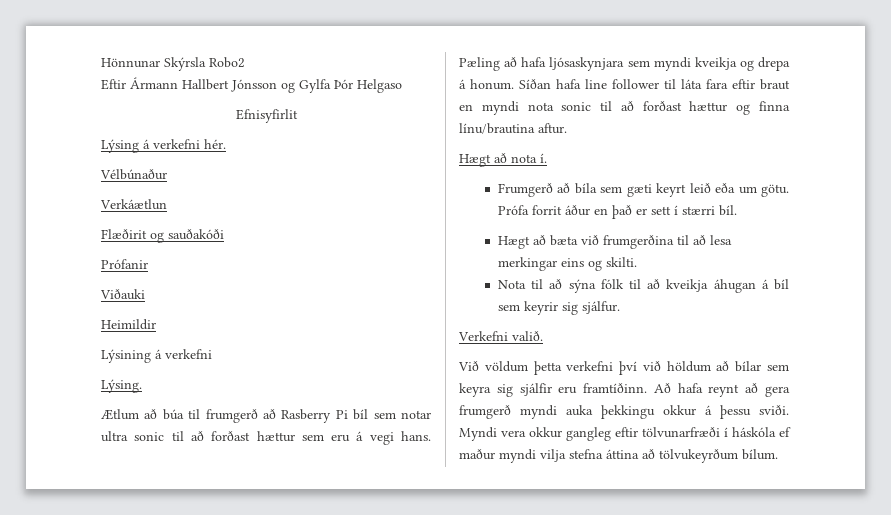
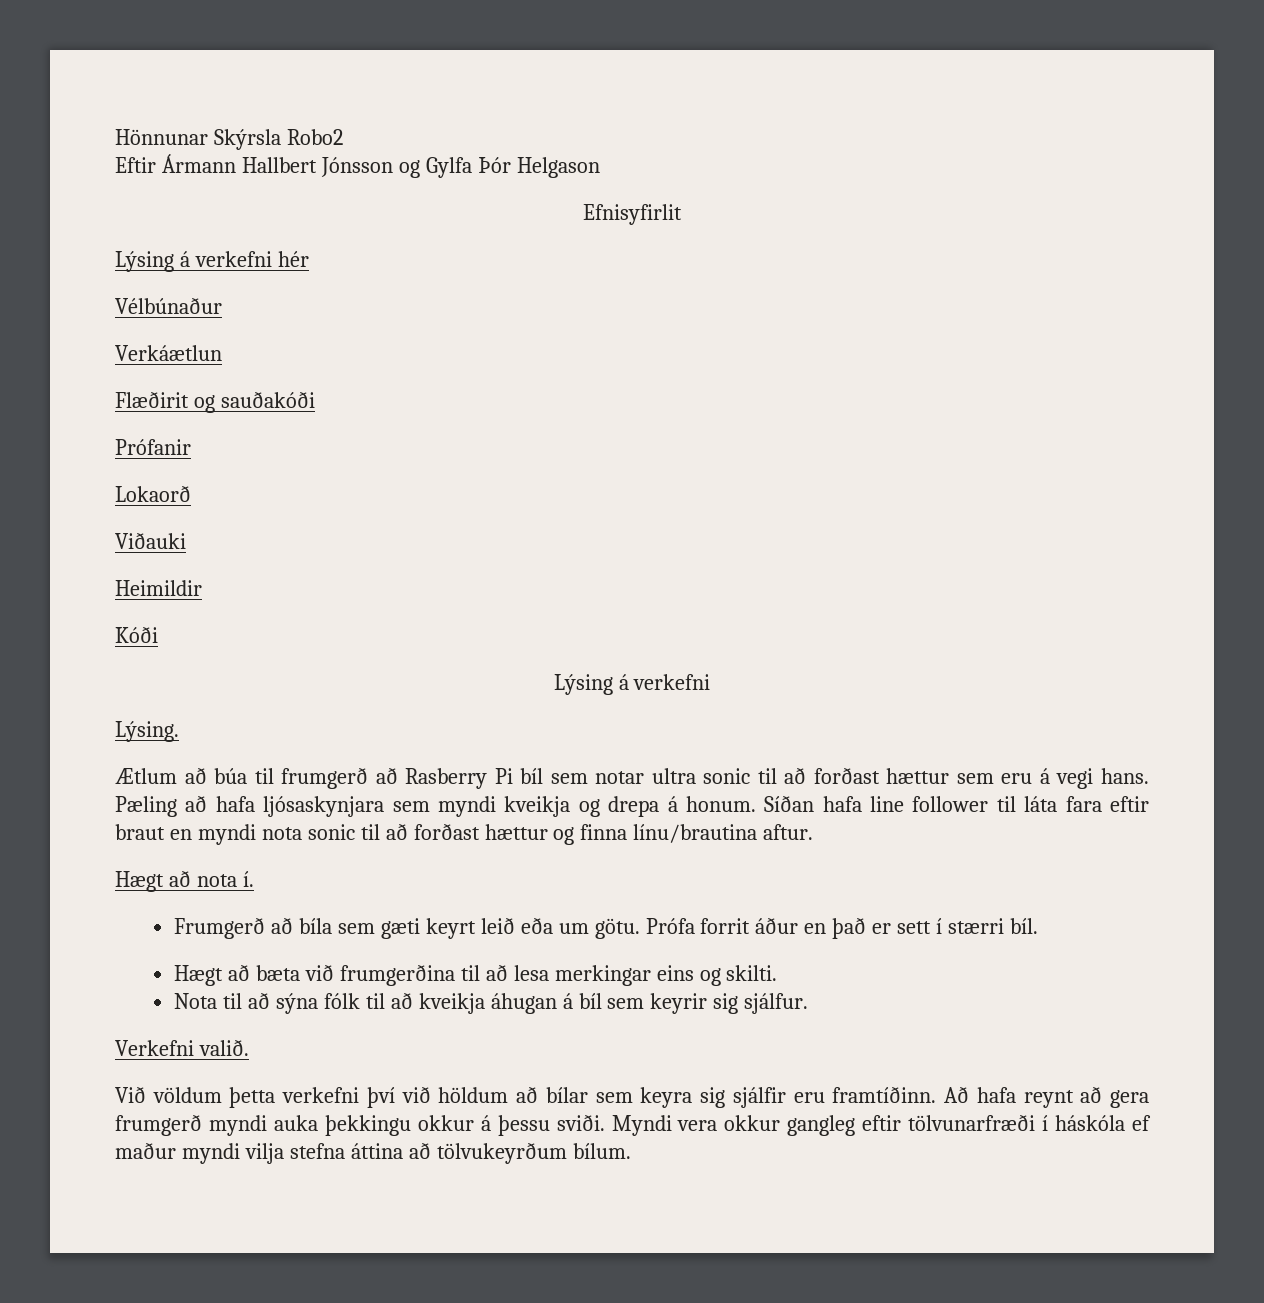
- Eftir Ármann Hallbert Jónsson og Gylfa Þór Helgaso
+ Eftir Ármann Hallbert Jónsson og Gylfa Þór Helgason
- Lýsing á verkefni hér.
+ Lýsing á verkefni hér
+ Lokaorð
- Lýsining á verkefni
+ Kóði
+ Lýsing á verkefni

